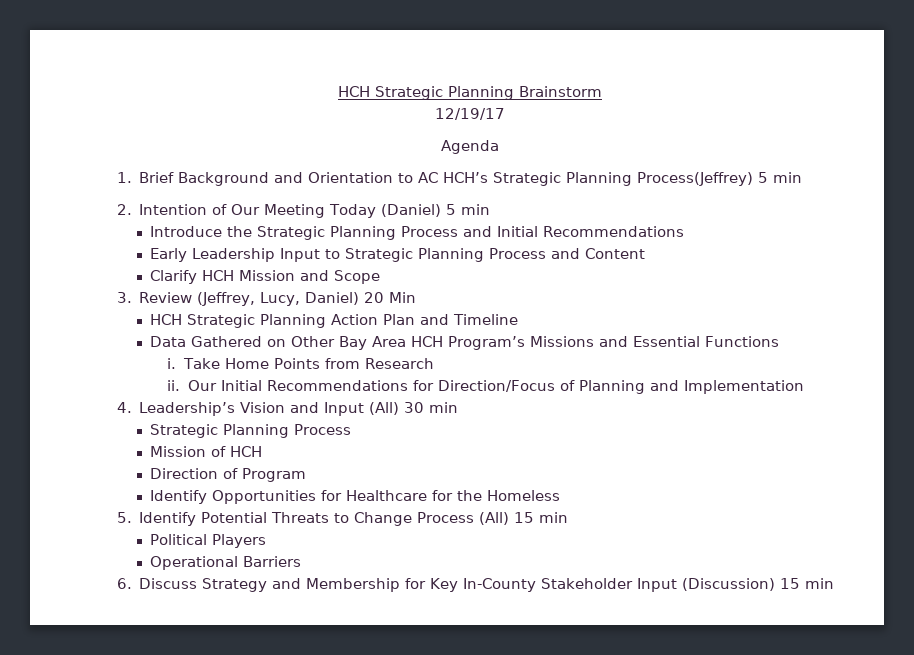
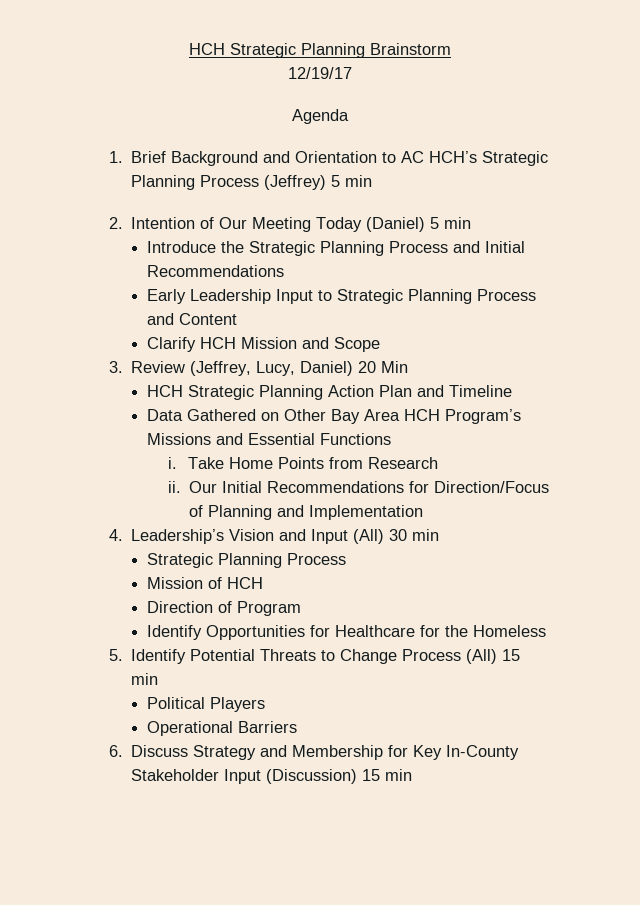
- 1. Brief Background and Orientation to AC HCH’s Strategic Planning Process(Jeffrey) 5 min
+ 1. Brief Background and Orientation to AC HCH’s Strategic Planning Process (Jeffrey) 5 min

